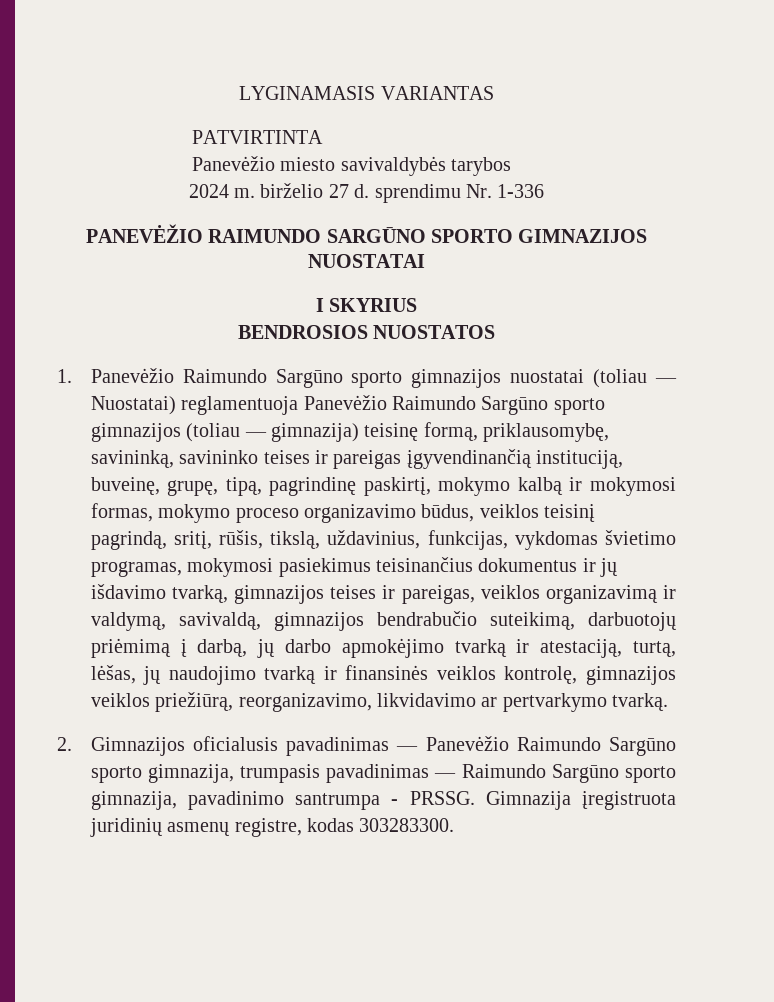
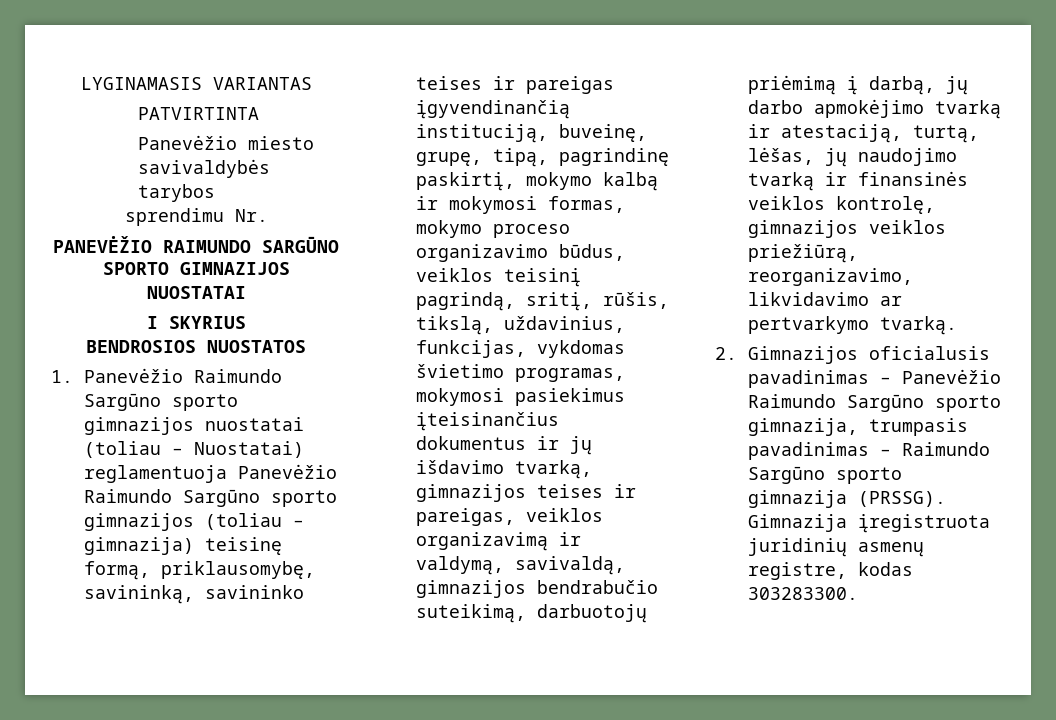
- 2024 m. birželio 27 d. sprendimu Nr. 1-336
+ sprendimu Nr.
- 1. Panevėžio Raimundo Sargūno sporto gimnazijos nuostatai (toliau — Nuostatai) reglamentuoja Panevėžio Raimundo Sargūno sporto gimnazijos (toliau — gimnazija) teisinę formą, priklausomybę, savininką, savininko teises ir pareigas įgyvendinančią instituciją, buveinę, grupę, tipą, pagrindinę paskirtį, mokymo kalbą ir mokymosi formas, mokymo proceso organizavimo būdus, veiklos teisinį pagrindą, sritį, rūšis, tikslą, uždavinius, funkcijas, vykdomas švietimo programas, mokymosi pasiekimus teisinančius dokumentus ir jų išdavimo tvarką, gimnazijos teises ir pareigas, veiklos organizavimą ir valdymą, savivaldą, gimnazijos bendrabučio suteikimą, darbuotojų priėmimą į darbą, jų darbo apmokėjimo tvarką ir atestaciją, turtą, lėšas, jų naudojimo tvarką ir finansinės veiklos kontrolę, gimnazijos veiklos priežiūrą, reorganizavimo, likvidavimo ar pertvarkymo tvarką.
+ 1. Panevėžio Raimundo Sargūno sporto gimnazijos nuostatai (toliau – Nuostatai) reglamentuoja Panevėžio Raimundo Sargūno sporto gimnazijos (toliau – gimnazija) teisinę formą, priklausomybę, savininką, savininko teises ir pareigas įgyvendinančią instituciją, buveinę, grupę, tipą, pagrindinę paskirtį, mokymo kalbą ir mokymosi formas, mokymo proceso organizavimo būdus, veiklos teisinį pagrindą, sritį, rūšis, tikslą, uždavinius, funkcijas, vykdomas švietimo programas, mokymosi pasiekimus įteisinančius dokumentus ir jų išdavimo tvarką, gimnazijos teises ir pareigas, veiklos organizavimą ir valdymą, savivaldą, gimnazijos bendrabučio suteikimą, darbuotojų priėmimą į darbą, jų darbo apmokėjimo tvarką ir atestaciją, turtą, lėšas, jų naudojimo tvarką ir finansinės veiklos kontrolę, gimnazijos veiklos priežiūrą, reorganizavimo, likvidavimo ar pertvarkymo tvarką.
- 2. Gimnazijos oficialusis pavadinimas — Panevėžio Raimundo Sargūno sporto gimnazija, trumpasis pavadinimas — Raimundo Sargūno sporto gimnazija, pavadinimo santrumpa - PRSSG.
+ 2. Gimnazijos oficialusis pavadinimas – Panevėžio Raimundo Sargūno sporto gimnazija, trumpasis pavadinimas – Raimundo Sargūno sporto gimnazija (PRSSG).

